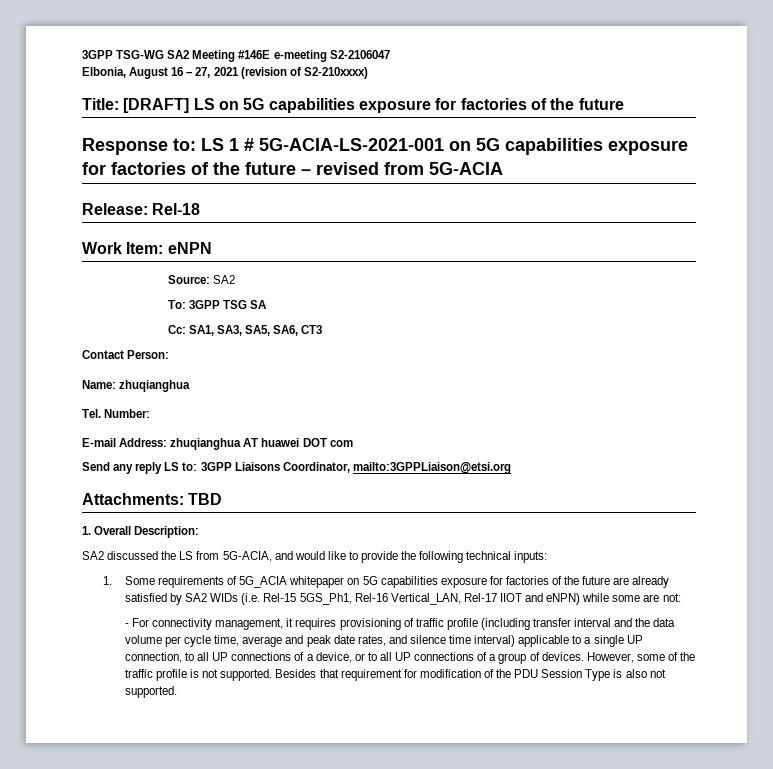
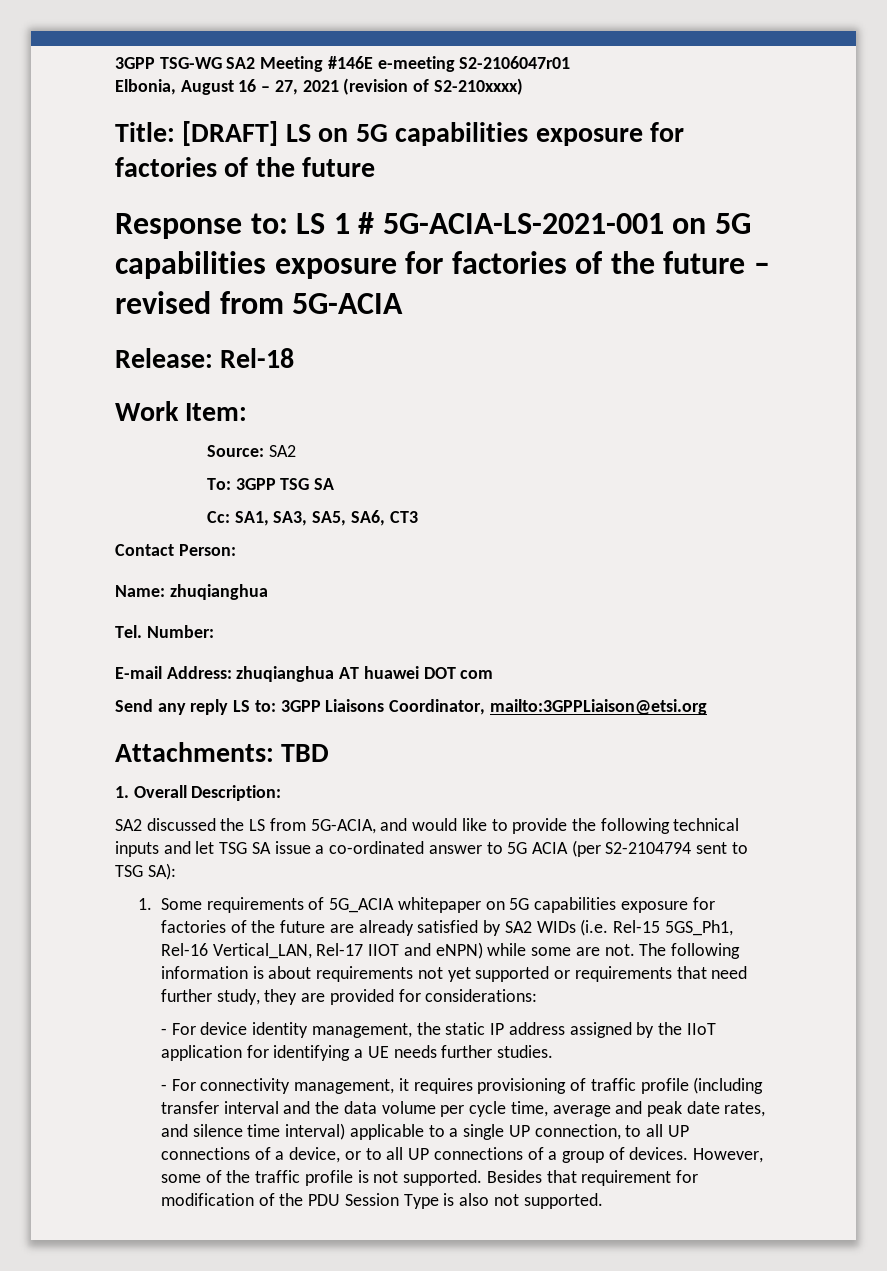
- 3GPP TSG-WG SA2 Meeting #146E e-meeting S2-2106047
+ 3GPP TSG-WG SA2 Meeting #146E e-meeting S2-2106047r01
- Work Item: eNPN
+ Work Item:
- SA2 discussed the LS from 5G-ACIA, and would like to provide the following technical inputs:
+ SA2 discussed the LS from 5G-ACIA, and would like to provide the following technical inputs and let TSG SA issue a co-ordinated answer to 5G ACIA (per S2-2104794 sent to TSG SA):
- 1. Some requirements of 5G_ACIA whitepaper on 5G capabilities exposure for factories of the future are already satisfied by SA2 WIDs (i.e. Rel-15 5GS_Ph1, Rel-16 Vertical_LAN, Rel-17 IIOT and eNPN) while some are not:
+ 1. Some requirements of 5G_ACIA whitepaper on 5G capabilities exposure for factories of the future are already satisfied by SA2 WIDs (i.e. Rel-15 5GS_Ph1, Rel-16 Vertical_LAN, Rel-17 IIOT and eNPN) while some are not. The following information is about requirements not yet supported or requirements that need further study, they are provided for considerations:
+ - For device identity management, the static IP address assigned by the IIoT application for identifying a UE needs further studies.

